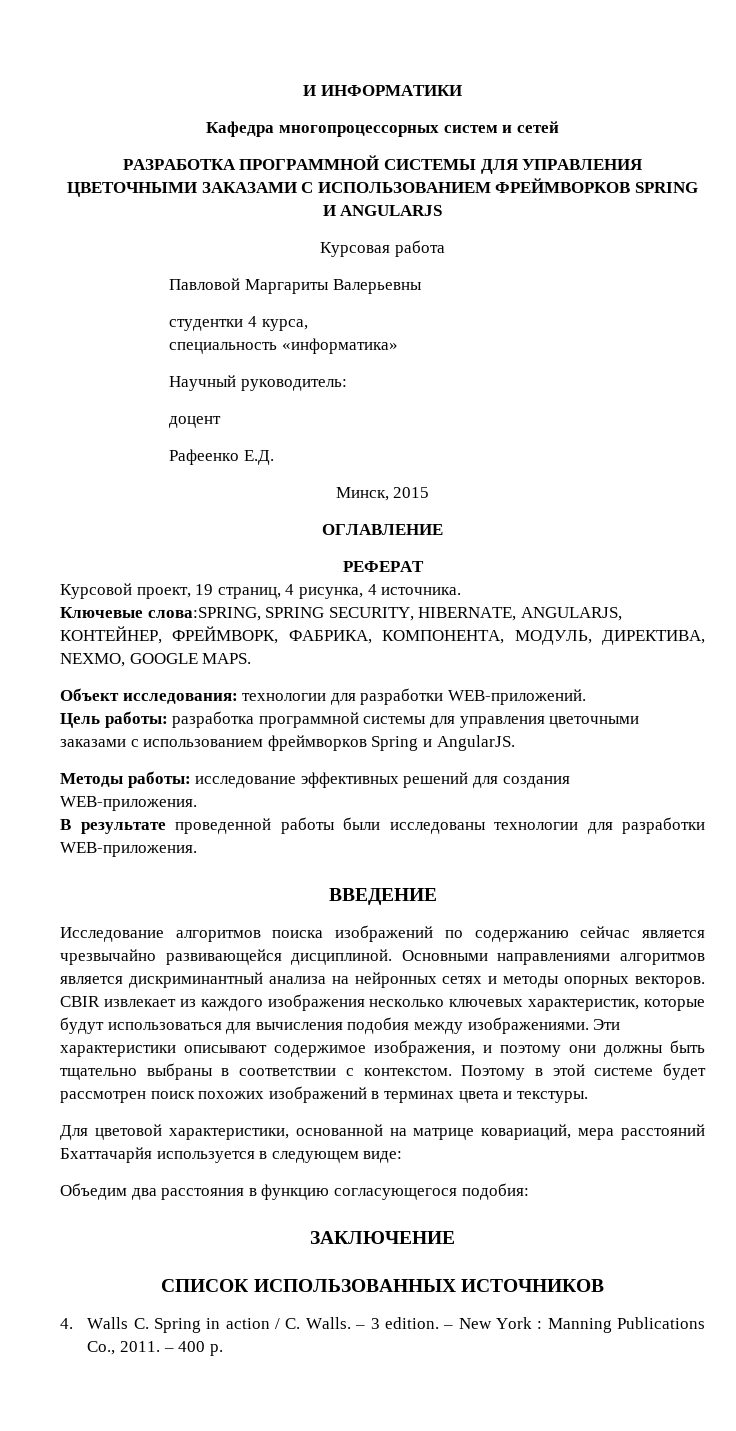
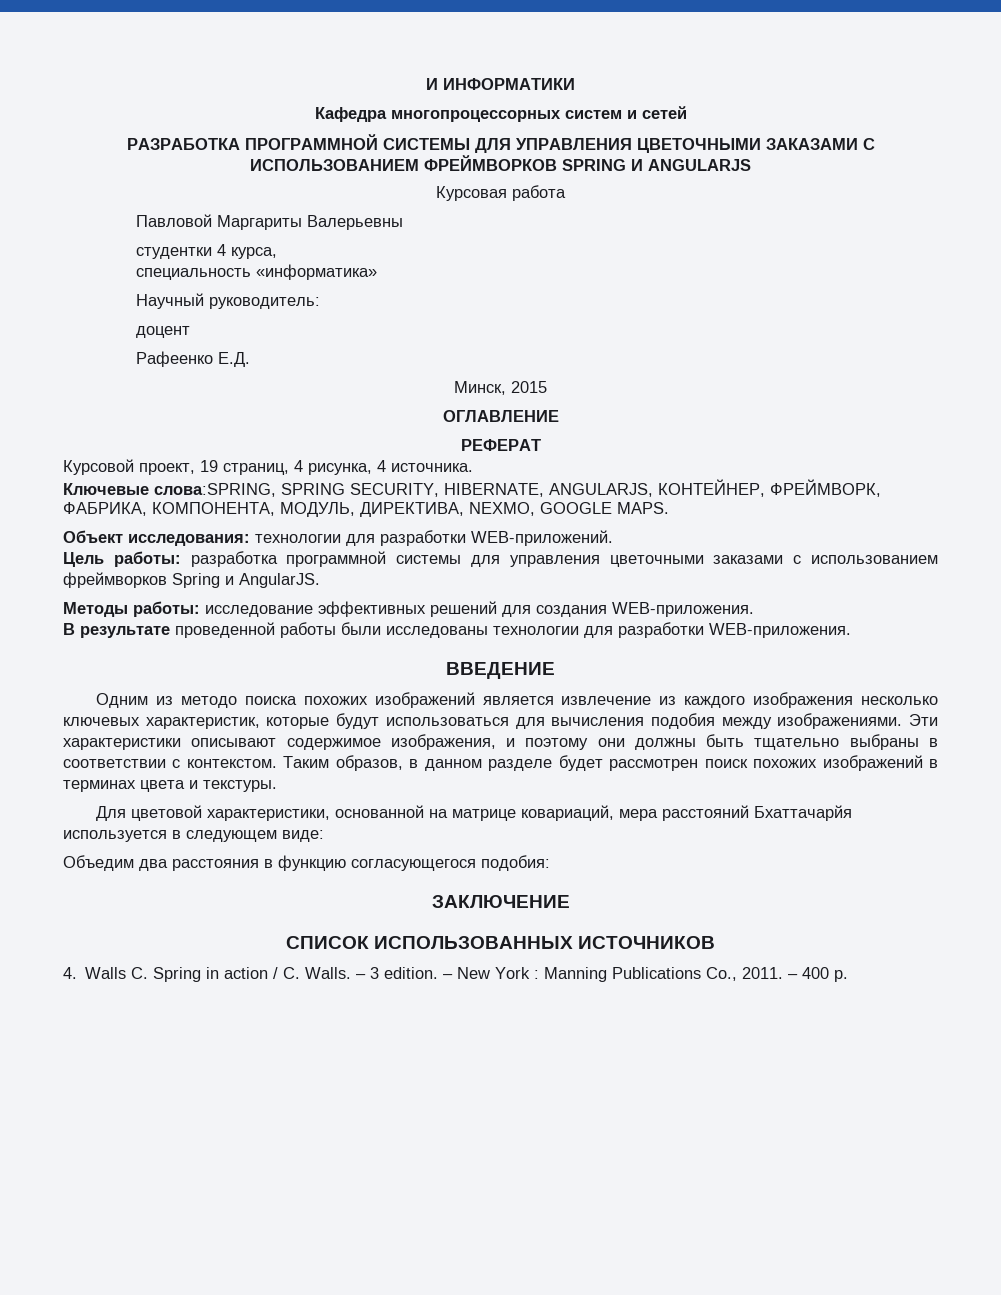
- Исследование алгоритмов поиска изображений по содержанию сейчас является чрезвычайно развивающейся дисциплиной. Основными направлениями алгоритмов является дискриминантный анализа на нейронных сетях и методы опорных векторов. CBIR извлекает из каждого изображения несколько ключевых характеристик, которые будут использоваться для вычисления подобия между изображениями.
+ Одним из методо поиска похожих изображений является извлечение из каждого изображения несколько ключевых характеристик, которые будут использоваться для вычисления подобия между изображениями.
- Поэтому в этой системе будет рассмотрен поиск похожих изображений в терминах цвета и текстуры.
+ Таким образов, в данном разделе будет рассмотрен поиск похожих изображений в терминах цвета и текстуры.

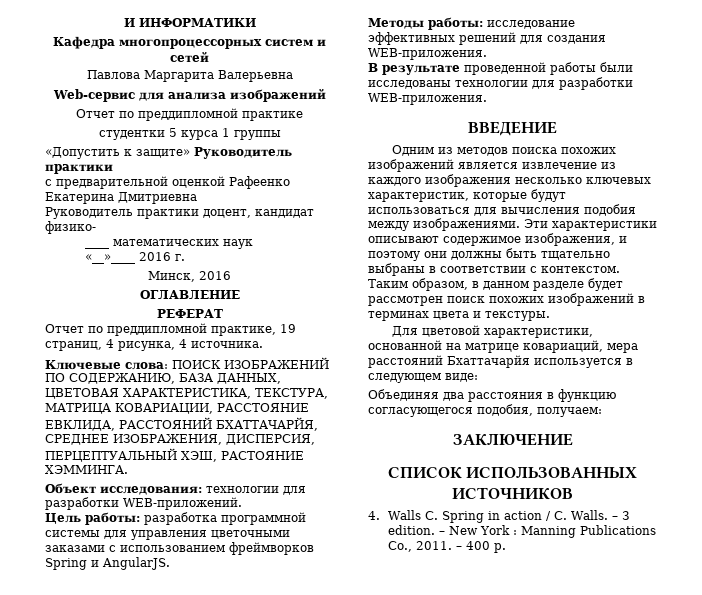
- РАЗРАБОТКА ПРОГРАММНОЙ СИСТЕМЫ ДЛЯ УПРАВЛЕНИЯ ЦВЕТОЧНЫМИ ЗАКАЗАМИ С ИСПОЛЬЗОВАНИЕМ ФРЕЙМВОРКОВ SPRING И ANGULARJS
- Курсовая работа
- Павловой Маргариты Валерьевны
- студентки 4 курса,
- специальность «информатика»
- Научный руководитель:
- доцент
- Рафеенко Е.Д.
+ Павлова Маргарита Валерьевна
+ Web-сервис для анализа изображений
+ Отчет по преддипломной практике
+ студентки 5 курса 1 группы
+ «Допустить к защите» Руководитель практики
+ с предварительной оценкой Рафеенко Екатерина Дмитриевна
+ Руководитель практики доцент, кандидат физико-
+ ____ математических наук
+ «__»____ 2016 г.
- Минск, 2015
+ Минск, 2016
- Курсовой проект, 19 страниц, 4 рисунка, 4 источника.
+ Отчет по преддипломной практике, 19 страниц, 4 рисунка, 4 источника.
- Ключевые слова:SPRING, SPRING SECURITY, HIBERNATE, ANGULARJS, КОНТЕЙНЕР, ФРЕЙМВОРК, ФАБРИКА, КОМПОНЕНТА, МОДУЛЬ, ДИРЕКТИВА, NEXMO, GOOGLE MAPS.
+ Ключевые слова: ПОИСК ИЗОБРАЖЕНИЙ ПО СОДЕРЖАНИЮ, БАЗА ДАННЫХ, ЦВЕТОВАЯ ХАРАКТЕРИСТИКА, ТЕКСТУРА, МАТРИЦА КОВАРИАЦИИ, РАССТОЯНИЕ ЕВКЛИДА, РАССТОЯНИЙ БХАТТАЧАРЙЯ, СРЕДНЕЕ ИЗОБРАЖЕНИЯ, ДИСПЕРСИЯ, ПЕРЦЕПТУАЛЬНЫЙ ХЭШ, РАСТОЯНИЕ ХЭММИНГА.
- Одним из методо поиска похожих изображений является извлечение из каждого изображения несколько ключевых характеристик, которые будут использоваться для вычисления подобия между изображениями.
+ Одним из методов поиска похожих изображений является извлечение из каждого изображения несколько ключевых характеристик, которые будут использоваться для вычисления подобия между изображениями.
- Таким образов, в данном разделе будет рассмотрен поиск похожих изображений в терминах цвета и текстуры.
+ Таким образом, в данном разделе будет рассмотрен поиск похожих изображений в терминах цвета и текстуры.
- Объедим два расстояния в функцию согласующегося подобия:
+ Объединяя два расстояния в функцию согласующегося подобия, получаем:

